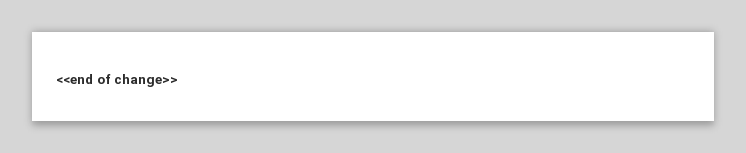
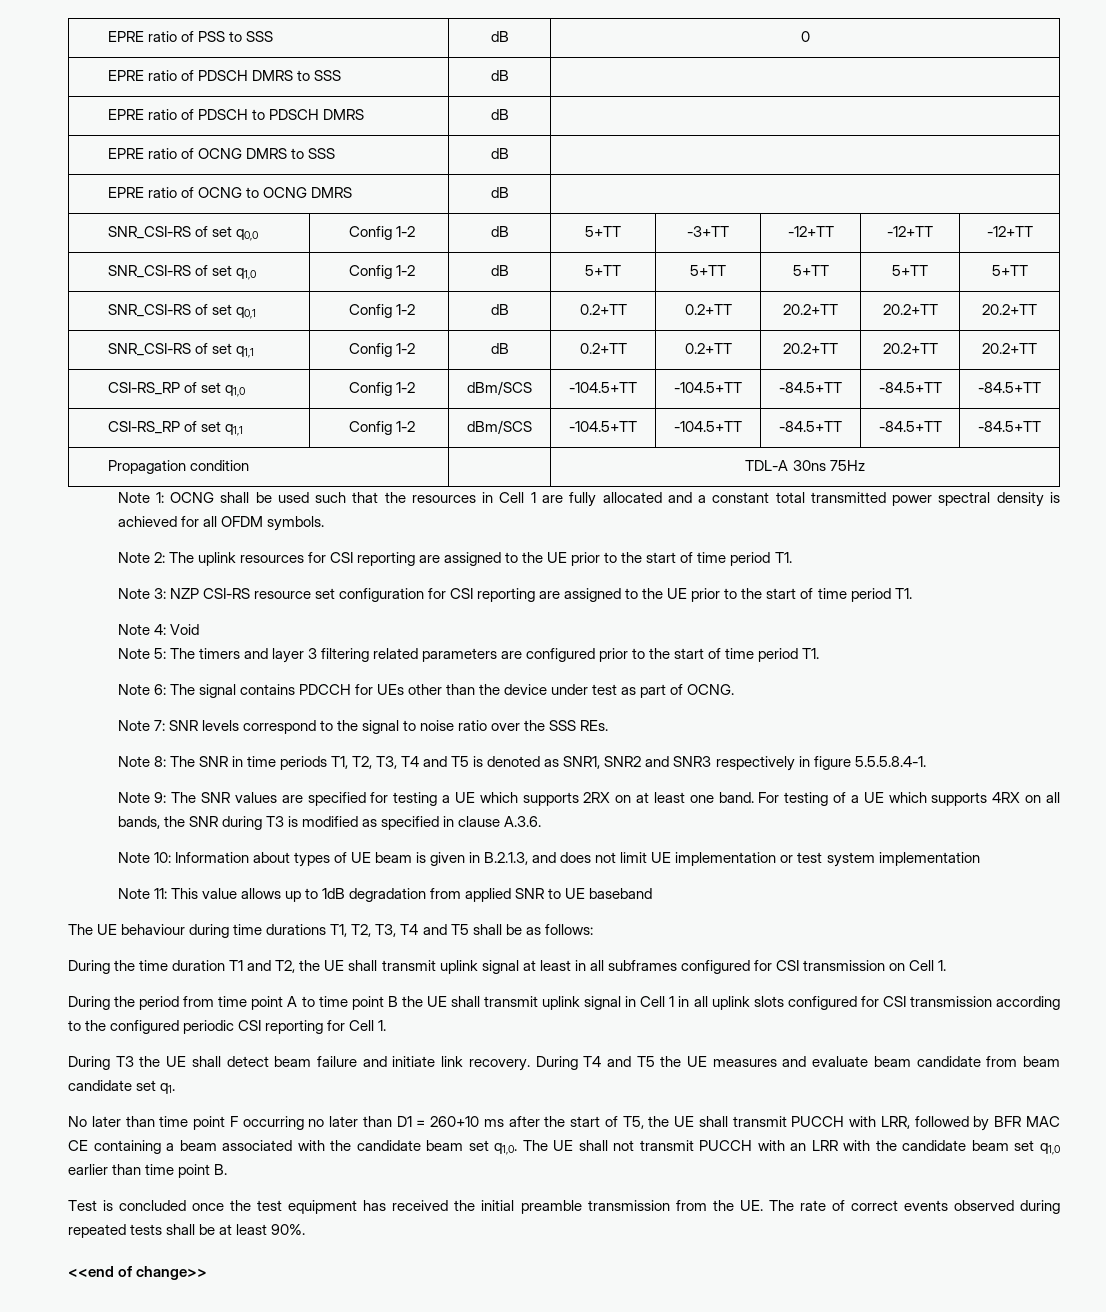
+ EPRE ratio of PSS to SSS | dB | 0
+ EPRE ratio of PDSCH DMRS to SSS | dB |
+ EPRE ratio of PDSCH to PDSCH DMRS | dB |
+ EPRE ratio of OCNG DMRS to SSS | dB |
+ EPRE ratio of OCNG to OCNG DMRS | dB |
+ SNR_CSI-RS of set q0,0 | Config 1-2 | dB | 5+TT | -3+TT | -12+TT | -12+TT | -12+TT
+ SNR_CSI-RS of set q1,0 | Config 1-2 | dB | 5+TT | 5+TT | 5+TT | 5+TT | 5+TT
+ SNR_CSI-RS of set q0,1 | Config 1-2 | dB | 0.2+TT | 0.2+TT | 20.2+TT | 20.2+TT | 20.2+TT
+ SNR_CSI-RS of set q1,1 | Config 1-2 | dB | 0.2+TT | 0.2+TT | 20.2+TT | 20.2+TT | 20.2+TT
+ CSI-RS_RP of set q1,0 | Config 1-2 | dBm/SCS | -104.5+TT | -104.5+TT | -84.5+TT | -84.5+TT | -84.5+TT
+ CSI-RS_RP of set q1,1 | Config 1-2 | dBm/SCS | -104.5+TT | -104.5+TT | -84.5+TT | -84.5+TT | -84.5+TT
+ Propagation condition | | TDL-A 30ns 75Hz
+ Note 1: OCNG shall be used such that the resources in Cell 1 are fully allocated and a constant total transmitted power spectral density is achieved for all OFDM symbols.
+ Note 2: The uplink resources for CSI reporting are assigned to the UE prior to the start of time period T1.
+ Note 3: NZP CSI-RS resource set configuration for CSI reporting are assigned to the UE prior to the start of time period T1.
+ Note 4: Void
+ Note 5: The timers and layer 3 filtering related parameters are configured prior to the start of time period T1.
+ Note 6: The signal contains PDCCH for UEs other than the device under test as part of OCNG.
+ Note 7: SNR levels correspond to the signal to noise ratio over the SSS REs.
+ Note 8: The SNR in time periods T1, T2, T3, T4 and T5 is denoted as SNR1, SNR2 and SNR3 respectively in figure 5.5.5.8.4-1.
+ Note 9: The SNR values are specified for testing a UE which supports 2RX on at least one band. For testing of a UE which supports 4RX on all bands, the SNR during T3 is modified as specified in clause A.3.6.
+ Note 10: Information about types of UE beam is given in B.2.1.3, and does not limit UE implementation or test system implementation
+ Note 11: This value allows up to 1dB degradation from applied SNR to UE baseband
+ The UE behaviour during time durations T1, T2, T3, T4 and T5 shall be as follows:
+ During the time duration T1 and T2, the UE shall transmit uplink signal at least in all subframes configured for CSI transmission on Cell 1.
+ During the period from time point A to time point B the UE shall transmit uplink signal in Cell 1 in all uplink slots configured for CSI transmission according to the configured periodic CSI reporting for Cell 1.
+ During T3 the UE shall detect beam failure and initiate link recovery. During T4 and T5 the UE measures and evaluate beam candidate from beam candidate set q1.
+ No later than time point F occurring no later than D1 = 260+10 ms after the start of T5, the UE shall transmit PUCCH with LRR, followed by BFR MAC CE containing a beam associated with the candidate beam set q1,0. The UE shall not transmit PUCCH with an LRR with the candidate beam set q1,0 earlier than time point B.
+ Test is concluded once the test equipment has received the initial preamble transmission from the UE. The rate of correct events observed during repeated tests shall be at least 90%.

